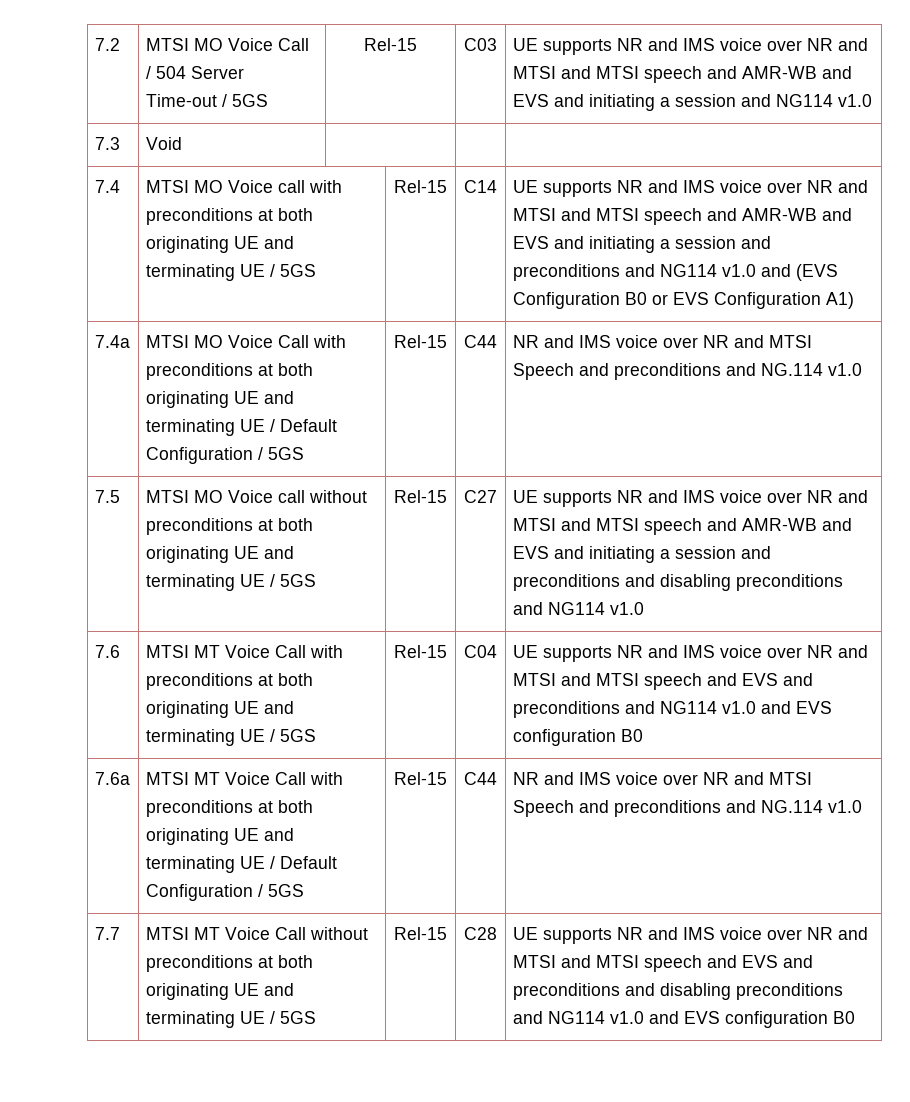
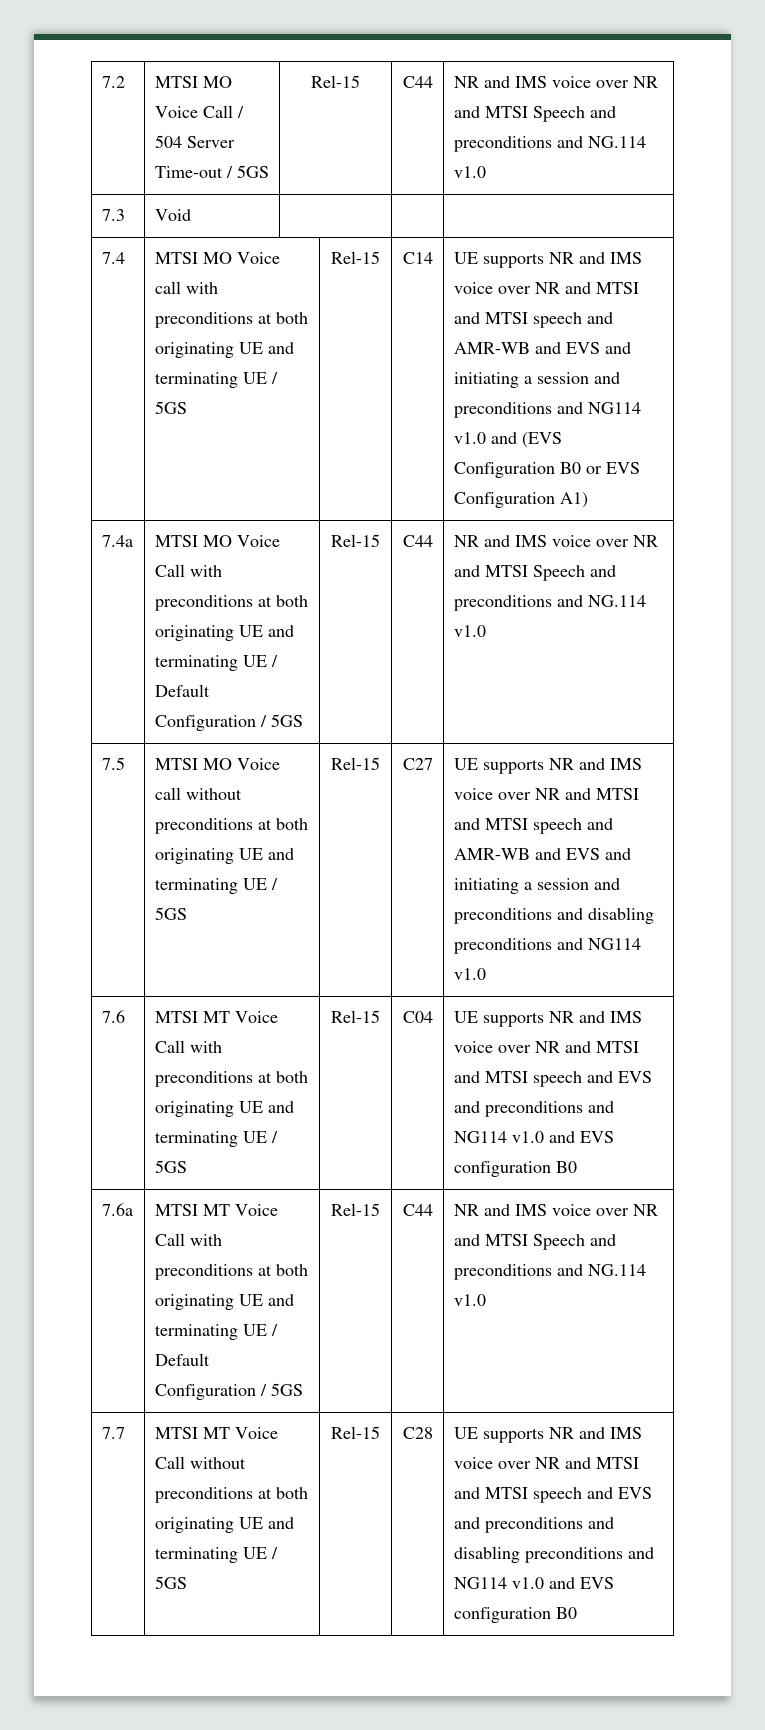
- 7.2 | MTSI MO Voice Call / 504 Server Time-out / 5GS | Rel-15 | C03 | UE supports NR and IMS voice over NR and MTSI and MTSI speech and AMR-WB and EVS and initiating a session and NG114 v1.0
+ 7.2 | MTSI MO Voice Call / 504 Server Time-out / 5GS | Rel-15 | C44 | NR and IMS voice over NR and MTSI Speech and preconditions and NG.114 v1.0

